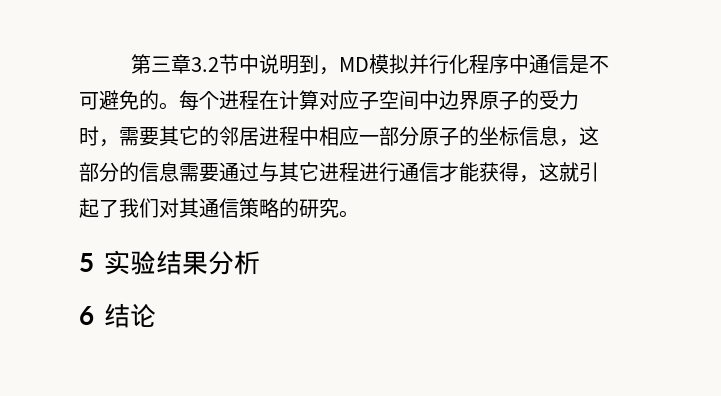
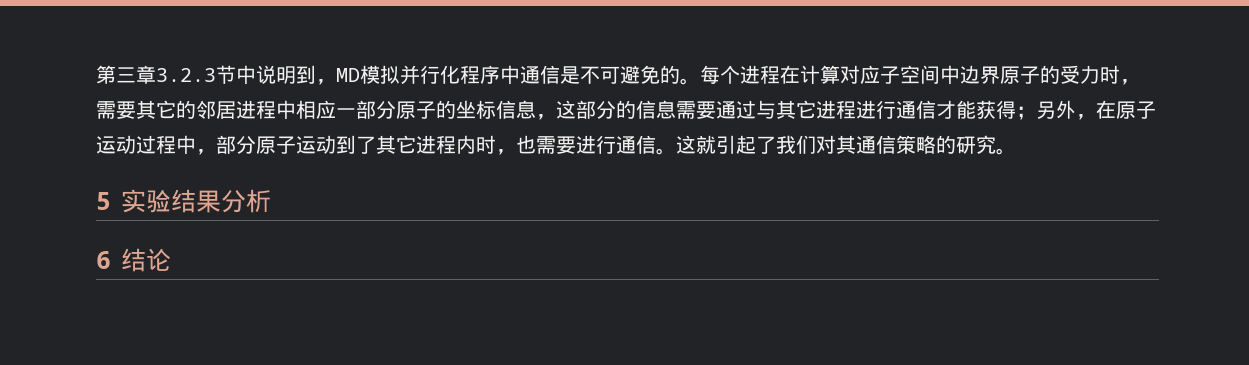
- 第三章3.2节中说明到，MD模拟并行化程序中通信是不可避免的。
+ 第三章3.2.3节中说明到，MD模拟并行化程序中通信是不可避免的。
- 每个进程在计算对应子空间中边界原子的受力时，需要其它的邻居进程中相应一部分原子的坐标信息，这部分的信息需要通过与其它进程进行通信才能获得，这就引起了我们对其通信策略的研究。
+ 每个进程在计算对应子空间中边界原子的受力时，需要其它的邻居进程中相应一部分原子的坐标信息，这部分的信息需要通过与其它进程进行通信才能获得；另外，在原子运动过程中，部分原子运动到了其它进程内时，也需要进行通信。这就引起了我们对其通信策略的研究。

